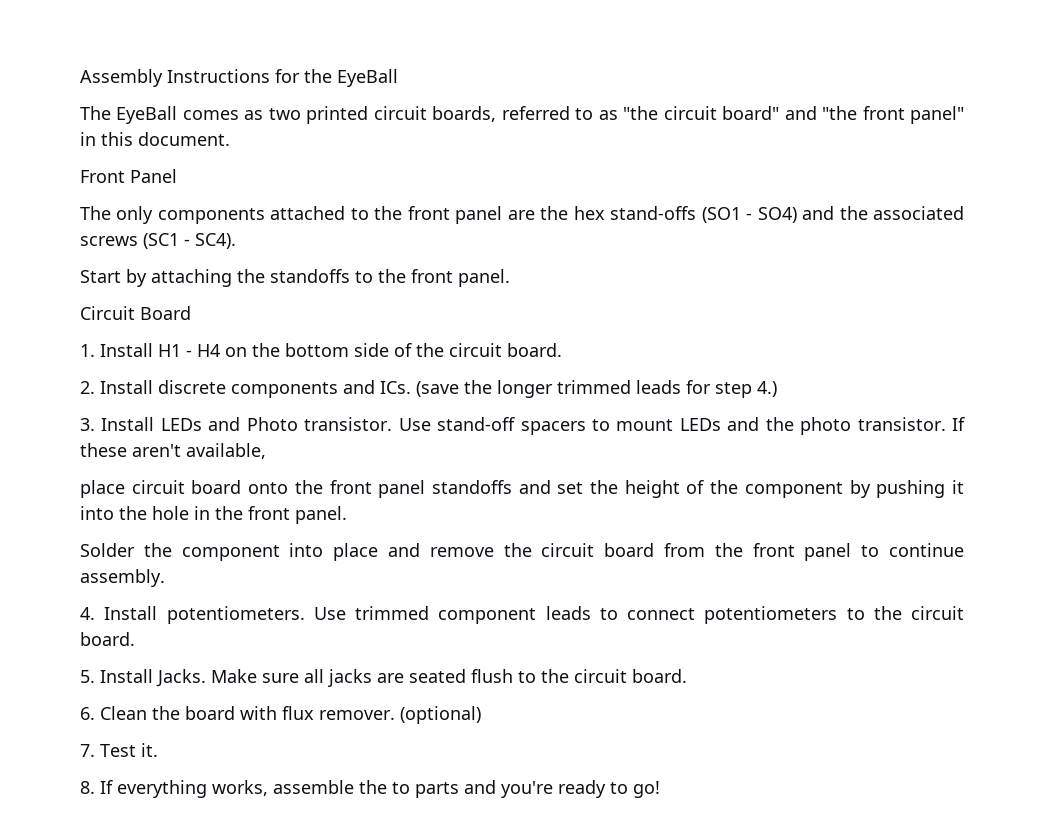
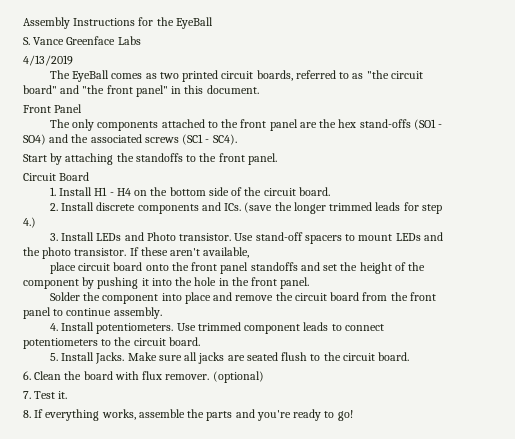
+ S. Vance Greenface Labs
+ 4/13/2019
- 8. If everything works, assemble the to parts and you're ready to go!
+ 8. If everything works, assemble the parts and you're ready to go!

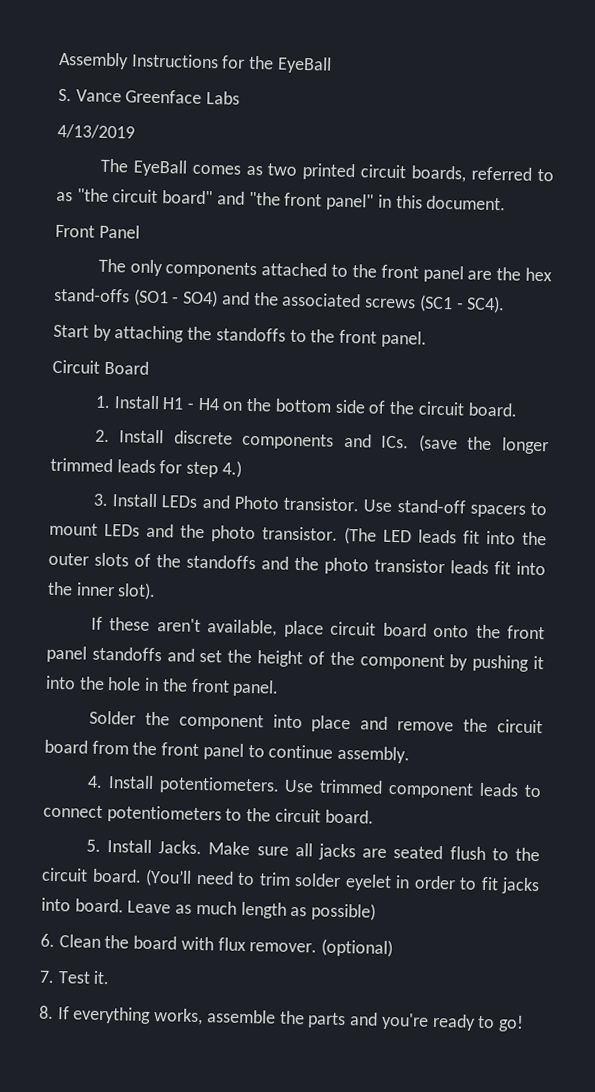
- Use stand-off spacers to mount LEDs and the photo transistor. If these aren't available,
- place circuit board onto the front panel standoffs and set the height of the component by pushing it into the hole in the front panel.
+ Use stand-off spacers to mount LEDs and the photo transistor. (The LED leads fit into the outer slots of the standoffs and the photo transistor leads fit into the inner slot).
+ If these aren't available, place circuit board onto the front panel standoffs and set the height of the component by pushing it into the hole in the front panel.
+ (You’ll need to trim solder eyelet in order to fit jacks into board. Leave as much length as possible)

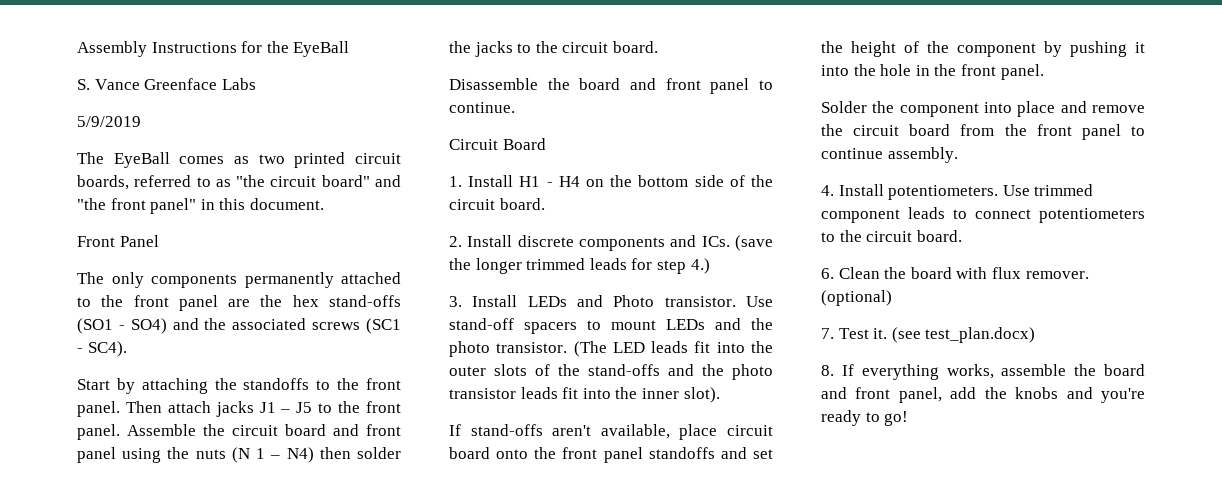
- 4/13/2019
+ 5/9/2019
- The only components attached to the front panel are the hex stand-offs (SO1 - SO4) and the associated screws (SC1 - SC4).
+ The only components permanently attached to the front panel are the hex stand-offs (SO1 - SO4) and the associated screws (SC1 - SC4).
+ Then attach jacks J1 – J5 to the front panel. Assemble the circuit board and front panel using the nuts (N 1 – N4) then solder the jacks to the circuit board.
+ Disassemble the board and front panel to continue.
- (The LED leads fit into the outer slots of the standoffs and the photo transistor leads fit into the inner slot).
+ (The LED leads fit into the outer slots of the stand-offs and the photo transistor leads fit into the inner slot).
- If these aren't available, place circuit board onto the front panel standoffs and set the height of the component by pushing it into the hole in the front panel.
+ If stand-offs aren't available, place circuit board onto the front panel standoffs and set the height of the component by pushing it into the hole in the front panel.
- 5. Install Jacks. Make sure all jacks are seated flush to the circuit board. (You’ll need to trim solder eyelet in order to fit jacks into board. Leave as much length as possible)
+ (see test_plan.docx)
- 8. If everything works, assemble the parts and you're ready to go!
+ 8. If everything works, assemble the board and front panel, add the knobs and you're ready to go!

